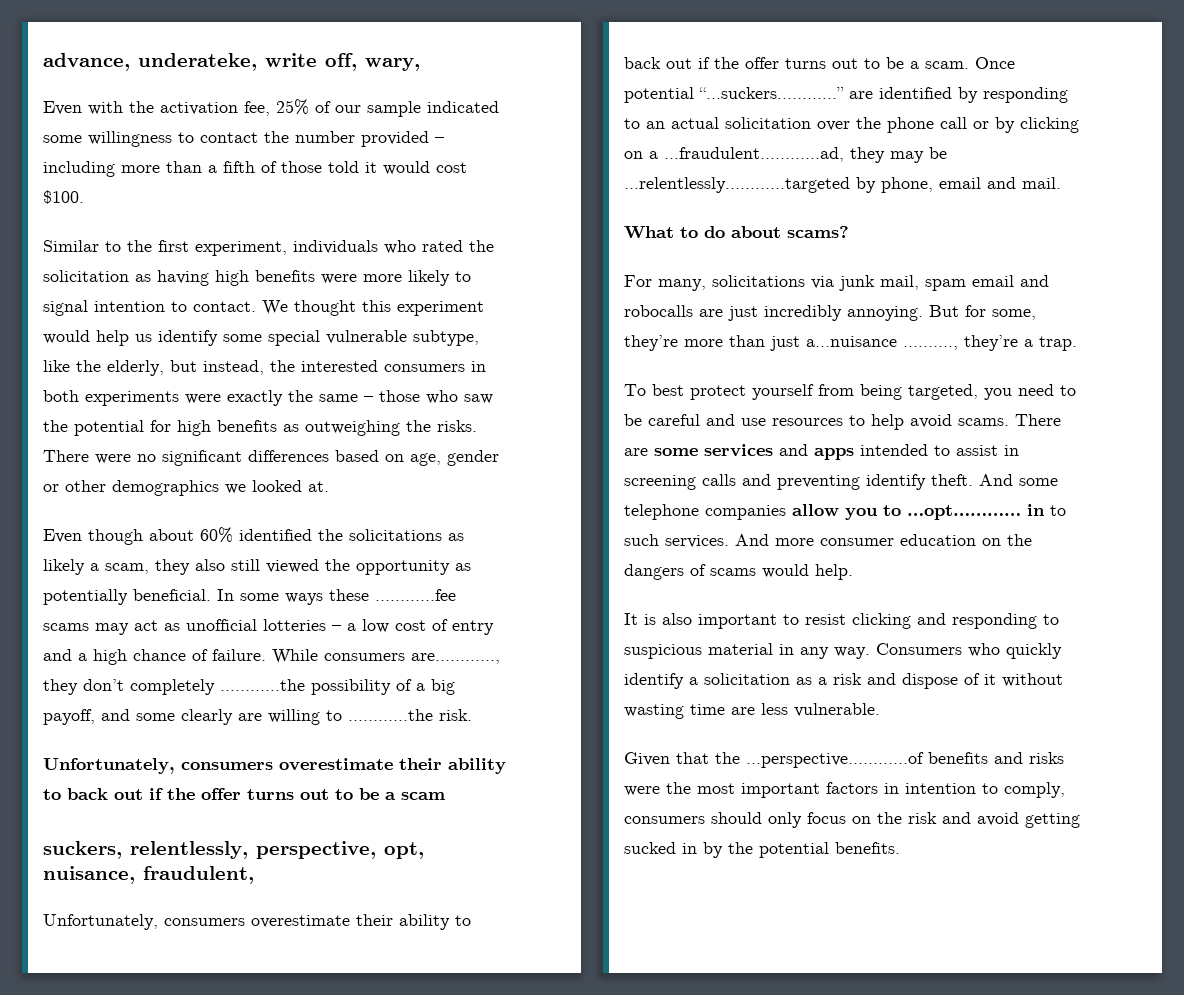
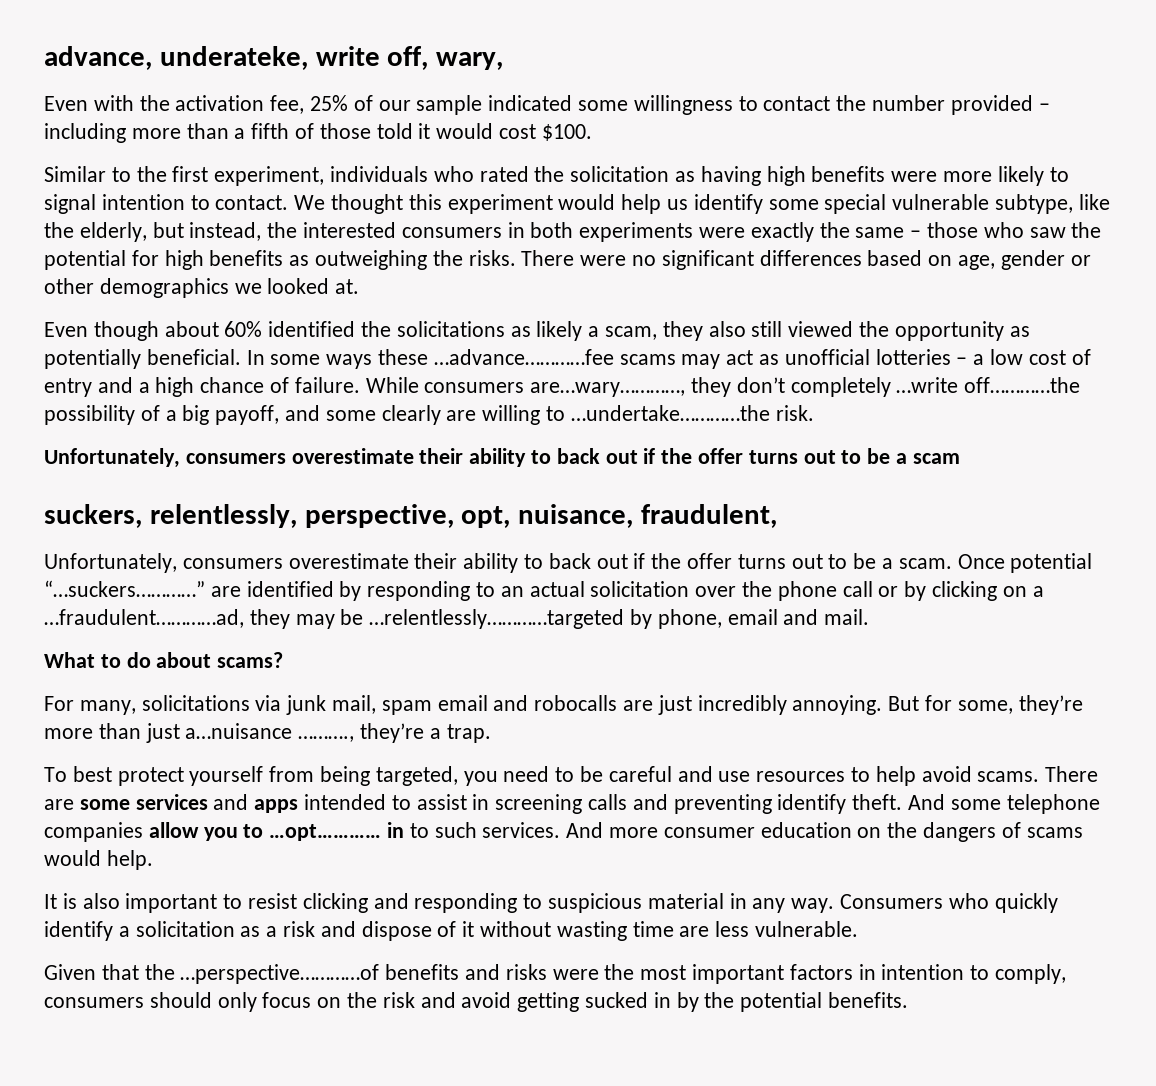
- In some ways these …………fee scams may act as unofficial lotteries – a low cost of entry and a high chance of failure.
+ In some ways these …advance…………fee scams may act as unofficial lotteries – a low cost of entry and a high chance of failure.
- While consumers are…………, they don’t completely …………the possibility of a big payoff, and some clearly are willing to …………the risk.
+ While consumers are…wary…………, they don’t completely …write off…………the possibility of a big payoff, and some clearly are willing to …undertake…………the risk.

